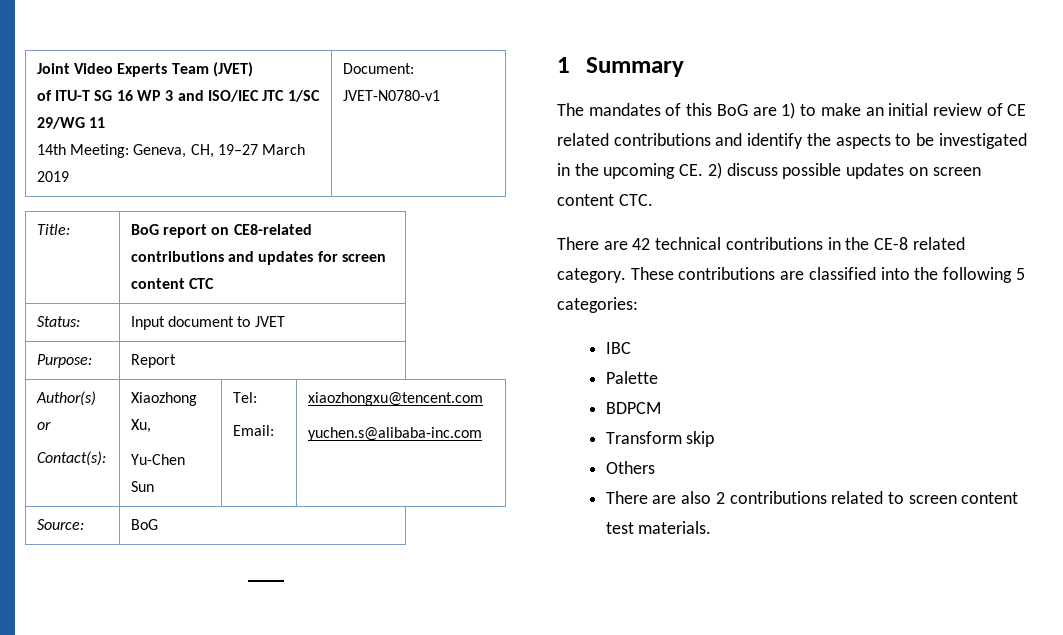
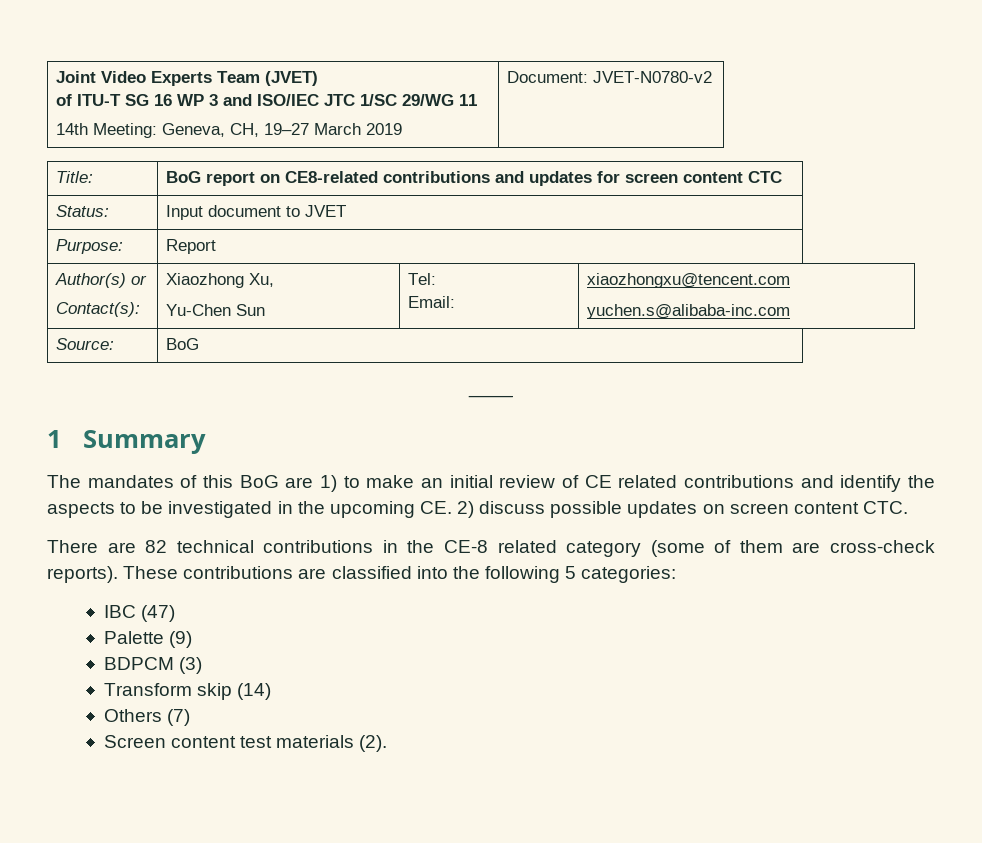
  Joint Video Experts Team (JVET)
  of ITU-T SG 16 WP 3 and ISO/IEC JTC 1/SC 29/WG 11
- 14th Meeting: Geneva, CH, 19–27 March 2019 | Document: JVET-N0780-v1
+ 14th Meeting: Geneva, CH, 19–27 March 2019 | Document: JVET-N0780-v2
- There are 42 technical contributions in the CE-8 related category.
+ There are 82 technical contributions in the CE-8 related category (some of them are cross-check reports).
- IBC
+ IBC (47)
- Palette
+ Palette (9)
- BDPCM
+ BDPCM (3)
- Transform skip
+ Transform skip (14)
- Others
- There are also 2 contributions related to screen content test materials.
+ Others (7)
+ Screen content test materials (2).

